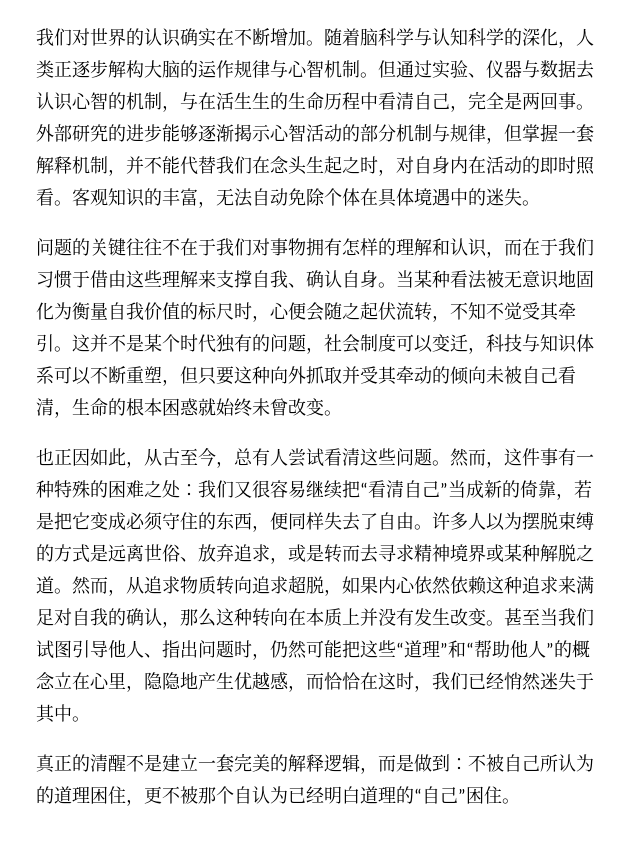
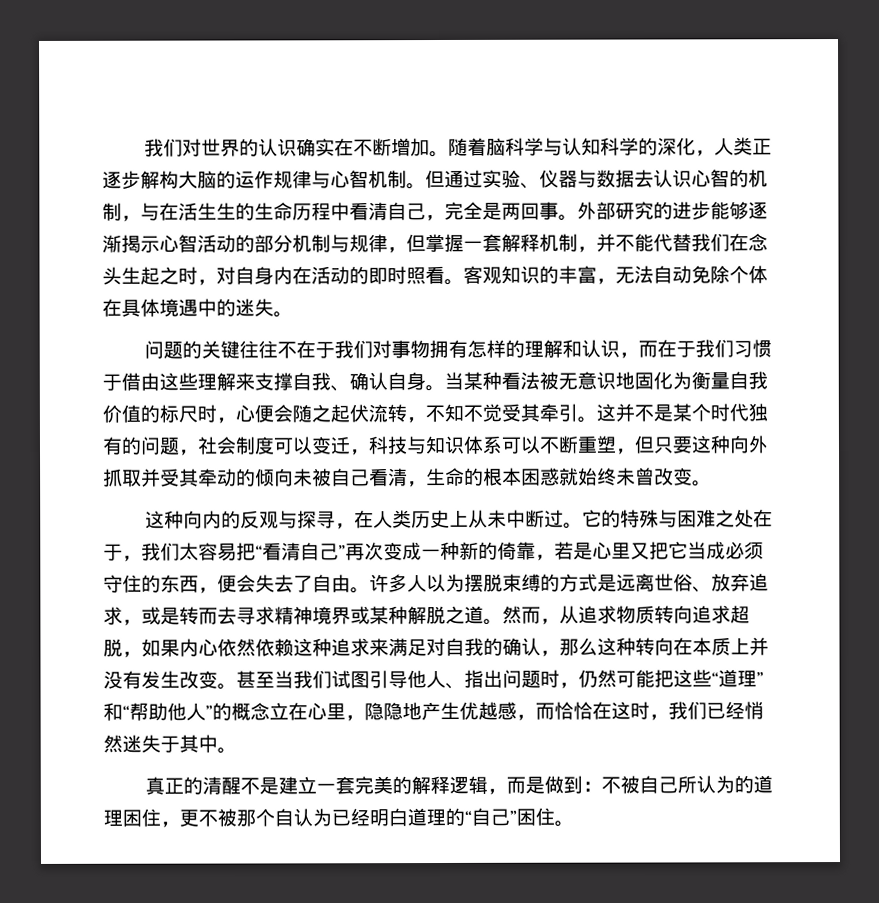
- 也正因如此，从古至今，总有人尝试看清这些问题。然而，这件事有一种特殊的困难之处：我们又很容易继续把“看清自己”当成新的倚靠，若是把它变成必须守住的东西，便同样失去了自由。
+ 这种向内的反观与探寻，在人类历史上从未中断过。它的特殊与困难之处在于，我们太容易把“看清自己”再次变成一种新的倚靠，若是心里又把它当成必须守住的东西，便会失去了自由。

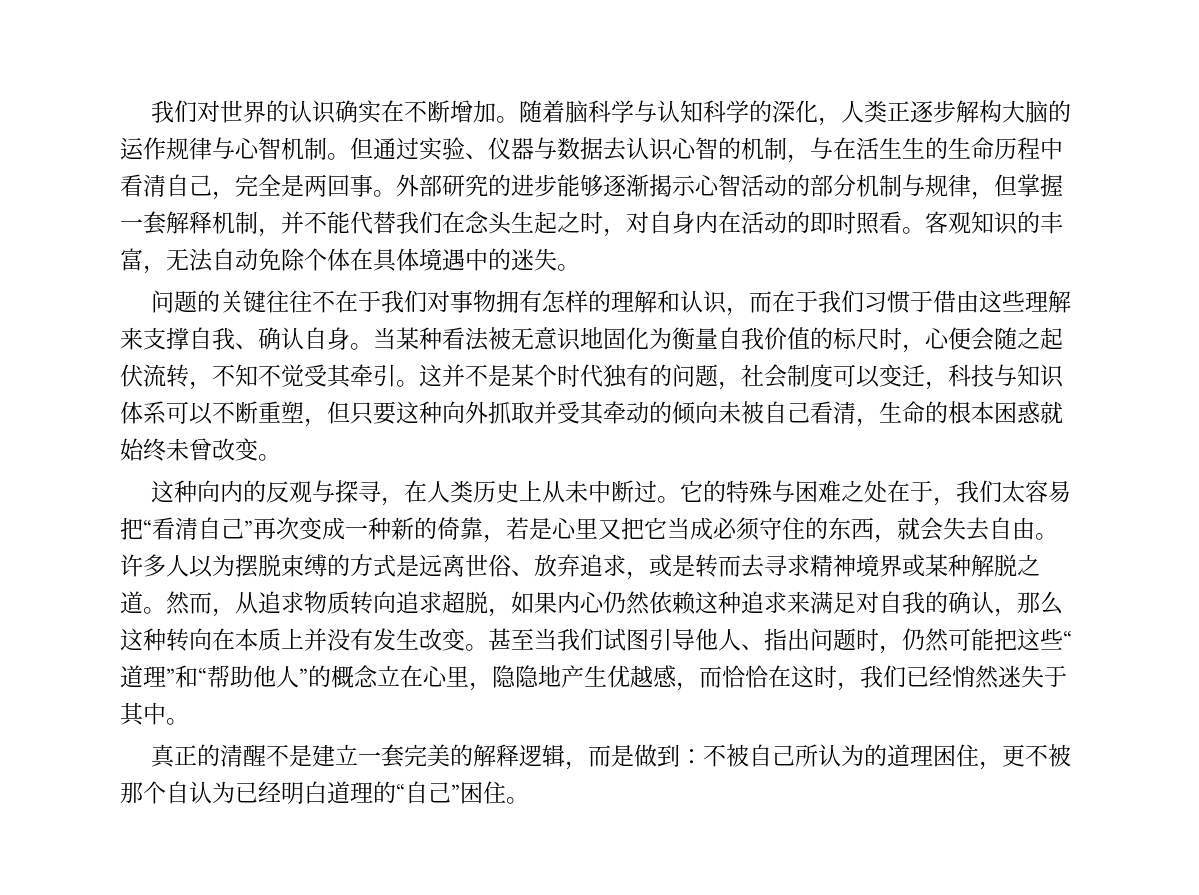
- 它的特殊与困难之处在于，我们太容易把“看清自己”再次变成一种新的倚靠，若是心里又把它当成必须守住的东西，便会失去了自由。
+ 它的特殊与困难之处在于，我们太容易把“看清自己”再次变成一种新的倚靠，若是心里又把它当成必须守住的东西，就会失去自由。
- 然而，从追求物质转向追求超脱，如果内心依然依赖这种追求来满足对自我的确认，那么这种转向在本质上并没有发生改变。
+ 然而，从追求物质转向追求超脱，如果内心仍然依赖这种追求来满足对自我的确认，那么这种转向在本质上并没有发生改变。

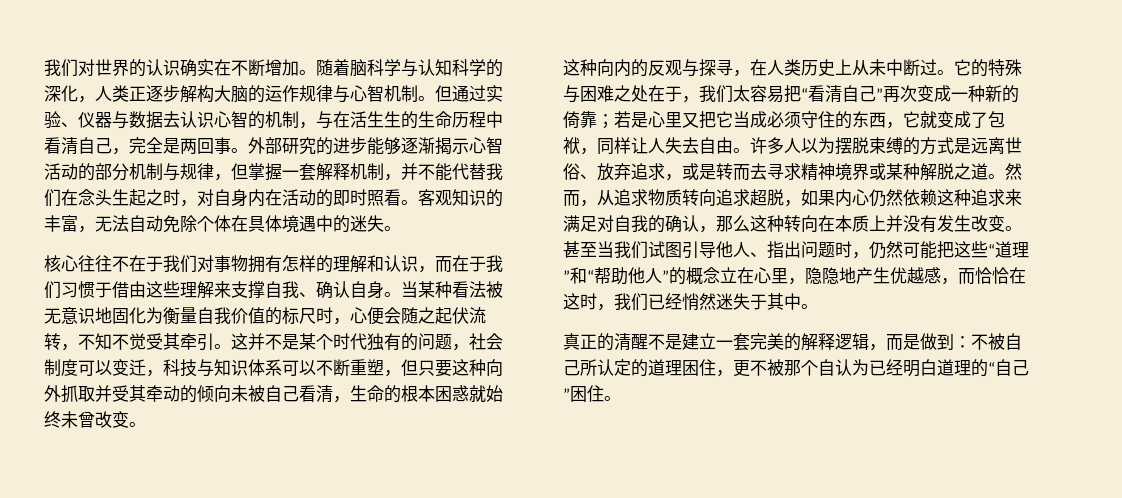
- 问题的关键往往不在于我们对事物拥有怎样的理解和认识，而在于我们习惯于借由这些理解来支撑自我、确认自身。
+ 核心往往不在于我们对事物拥有怎样的理解和认识，而在于我们习惯于借由这些理解来支撑自我、确认自身。
- 它的特殊与困难之处在于，我们太容易把“看清自己”再次变成一种新的倚靠，若是心里又把它当成必须守住的东西，就会失去自由。
+ 它的特殊与困难之处在于，我们太容易把“看清自己”再次变成一种新的倚靠；若是心里又把它当成必须守住的东西，它就变成了包袱，同样让人失去自由。
- 真正的清醒不是建立一套完美的解释逻辑，而是做到：不被自己所认为的道理困住，更不被那个自认为已经明白道理的“自己”困住。
+ 真正的清醒不是建立一套完美的解释逻辑，而是做到：不被自己所认定的道理困住，更不被那个自认为已经明白道理的“自己”困住。

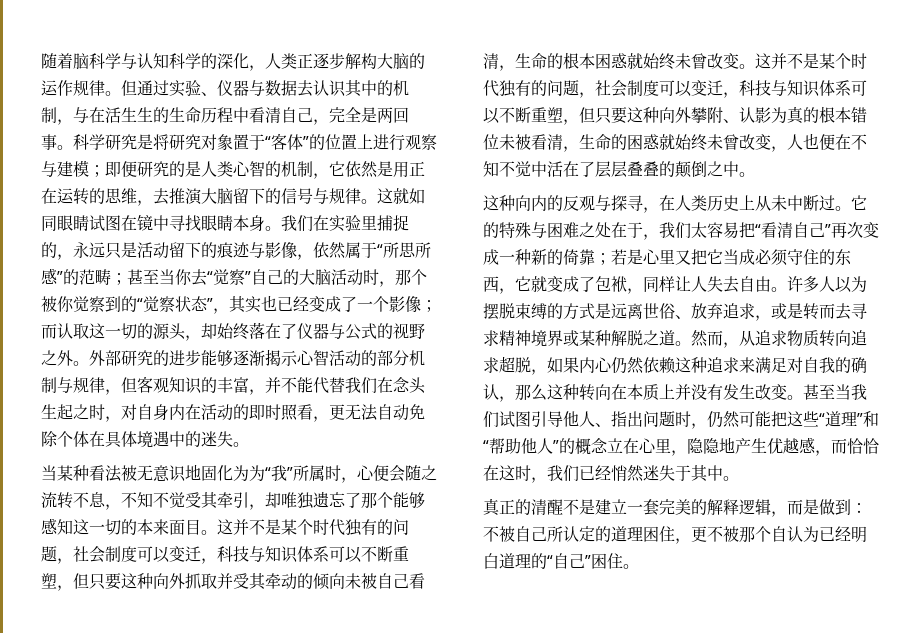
- 我们对世界的认识确实在不断增加。随着脑科学与认知科学的深化，人类正逐步解构大脑的运作规律与心智机制。
+ 随着脑科学与认知科学的深化，人类正逐步解构大脑的运作规律。
- 但通过实验、仪器与数据去认识心智的机制，与在活生生的生命历程中看清自己，完全是两回事。
+ 但通过实验、仪器与数据去认识其中的机制，与在活生生的生命历程中看清自己，完全是两回事。
+ 科学研究是将研究对象置于“客体”的位置上进行观察与建模；即便研究的是人类心智的机制，它依然是用正在运转的思维，去推演大脑留下的信号与规律。这就如同眼睛试图在镜中寻找眼睛本身。我们在实验里捕捉的，永远只是活动留下的痕迹与影像，依然属于“所思所感”的范畴；甚至当你去“觉察”自己的大脑活动时，那个被你觉察到的“觉察状态”，其实也已经变成了一个影像；而认取这一切的源头，却始终落在了仪器与公式的视野之外。
- 外部研究的进步能够逐渐揭示心智活动的部分机制与规律，但掌握一套解释机制，并不能代替我们在念头生起之时，对自身内在活动的即时照看。客观知识的丰富，无法自动免除个体在具体境遇中的迷失。
+ 外部研究的进步能够逐渐揭示心智活动的部分机制与规律，但客观知识的丰富，并不能代替我们在念头生起之时，对自身内在活动的即时照看，更无法自动免除个体在具体境遇中的迷失。
- 核心往往不在于我们对事物拥有怎样的理解和认识，而在于我们习惯于借由这些理解来支撑自我、确认自身。当某种看法被无意识地固化为衡量自我价值的标尺时，心便会随之起伏流转，不知不觉受其牵引。
+ 当某种看法被无意识地固化为为“我”所属时，心便会随之流转不息，不知不觉受其牵引，却唯独遗忘了那个能够感知这一切的本来面目。
+ 这并不是某个时代独有的问题，社会制度可以变迁，科技与知识体系可以不断重塑，但只要这种向外攀附、认影为真的根本错位未被看清，生命的困惑就始终未曾改变，人也便在不知不觉中活在了层层叠叠的颠倒之中。

